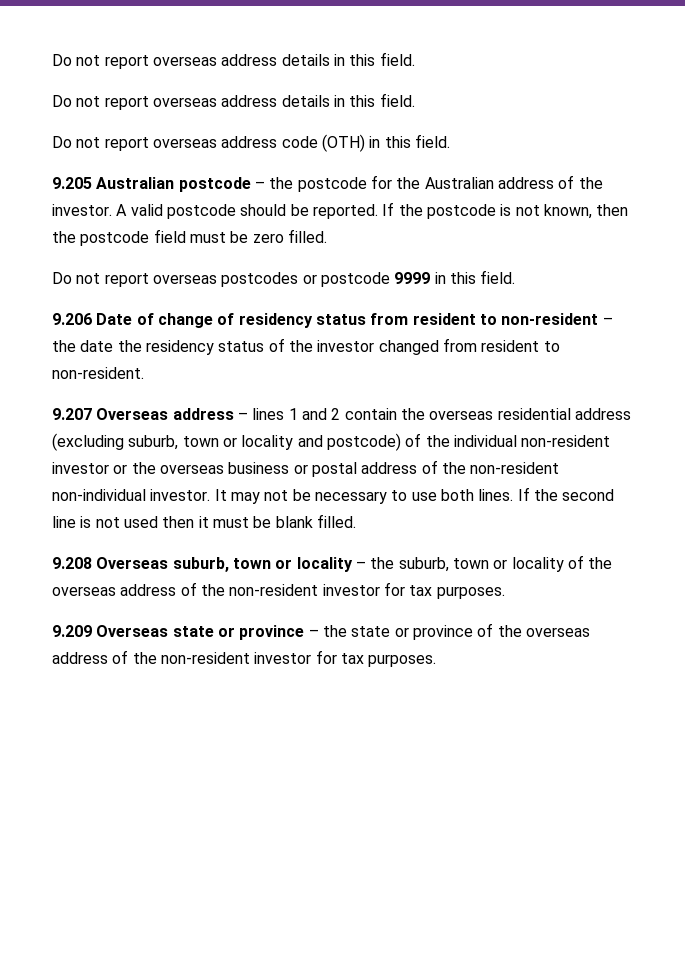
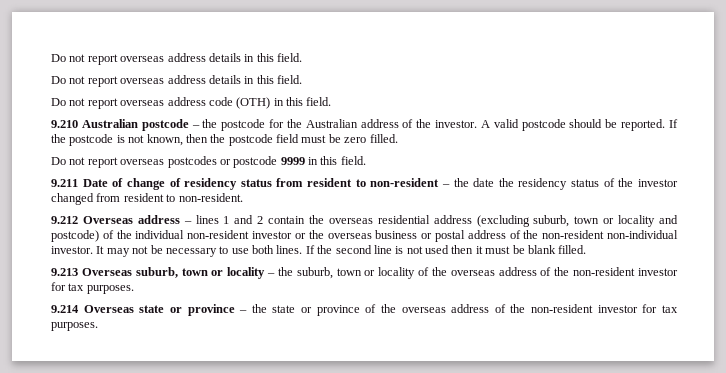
- 9.205 Australian postcode – the postcode for the Australian address of the investor.
+ 9.210 Australian postcode – the postcode for the Australian address of the investor.
- 9.206 Date of change of residency status from resident to non-resident – the date the residency status of the investor changed from resident to non-resident.
+ 9.211 Date of change of residency status from resident to non-resident – the date the residency status of the investor changed from resident to non-resident.
- 9.207 Overseas address – lines 1 and 2 contain the overseas residential address (excluding suburb, town or locality and postcode) of the individual non-resident investor or the overseas business or postal address of the non-resident non-individual investor.
+ 9.212 Overseas address – lines 1 and 2 contain the overseas residential address (excluding suburb, town or locality and postcode) of the individual non-resident investor or the overseas business or postal address of the non-resident non-individual investor.
- 9.208 Overseas suburb, town or locality – the suburb, town or locality of the overseas address of the non-resident investor for tax purposes.
+ 9.213 Overseas suburb, town or locality – the suburb, town or locality of the overseas address of the non-resident investor for tax purposes.
- 9.209 Overseas state or province – the state or province of the overseas address of the non-resident investor for tax purposes.
+ 9.214 Overseas state or province – the state or province of the overseas address of the non-resident investor for tax purposes.

